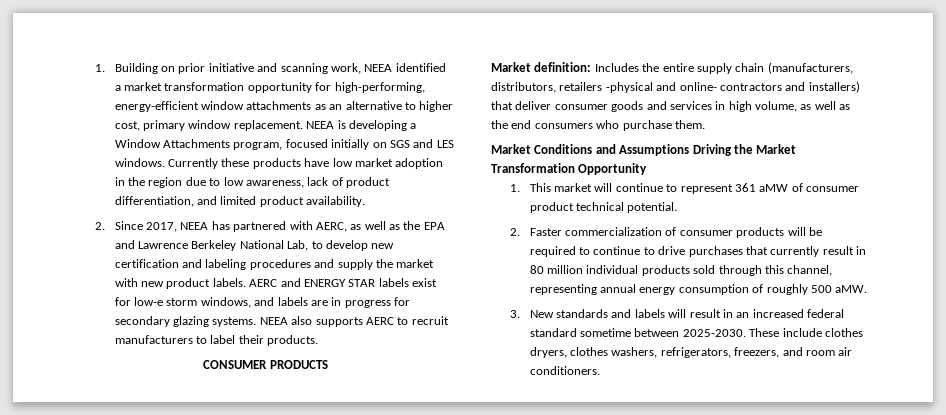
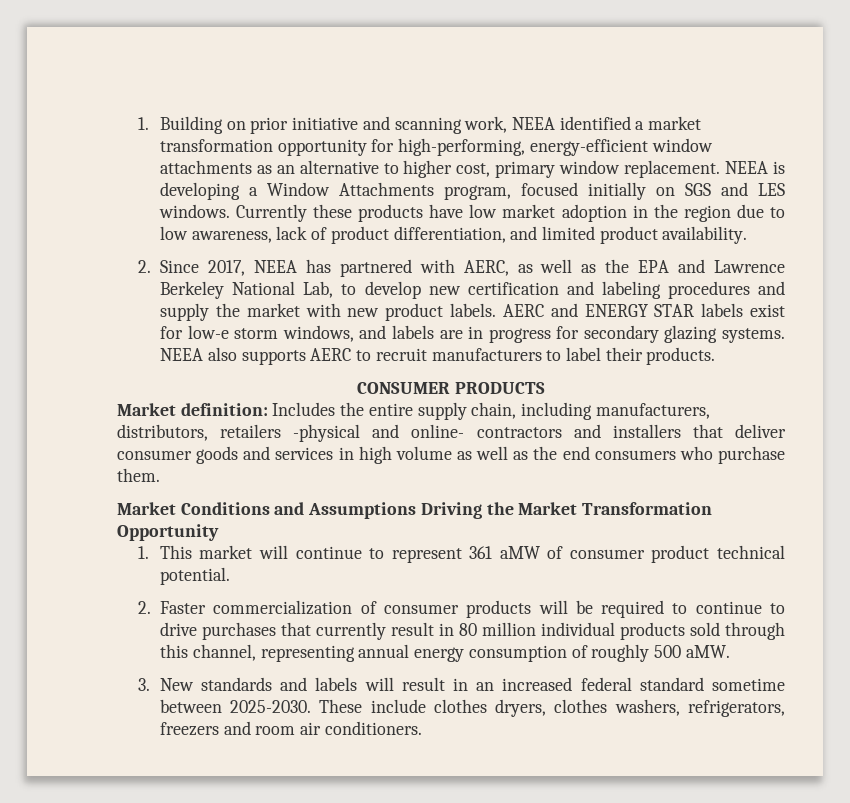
- Market definition: Includes the entire supply chain (manufacturers, distributors, retailers -physical and online- contractors and installers) that deliver consumer goods and services in high volume, as well as the end consumers who purchase them.
+ Market definition: Includes the entire supply chain, including manufacturers, distributors, retailers -physical and online- contractors and installers that deliver consumer goods and services in high volume as well as the end consumers who purchase them.
- These include clothes dryers, clothes washers, refrigerators, freezers, and room air conditioners.
+ These include clothes dryers, clothes washers, refrigerators, freezers and room air conditioners.

